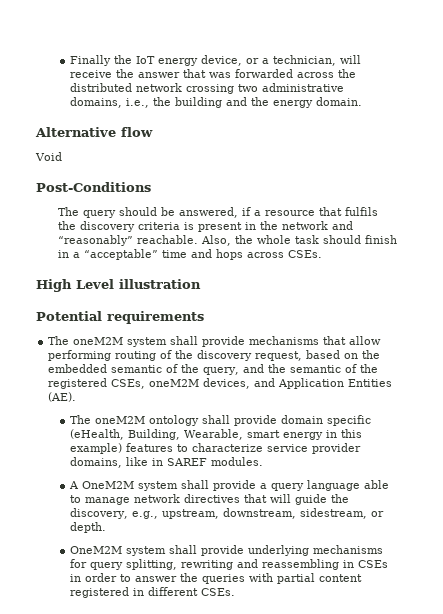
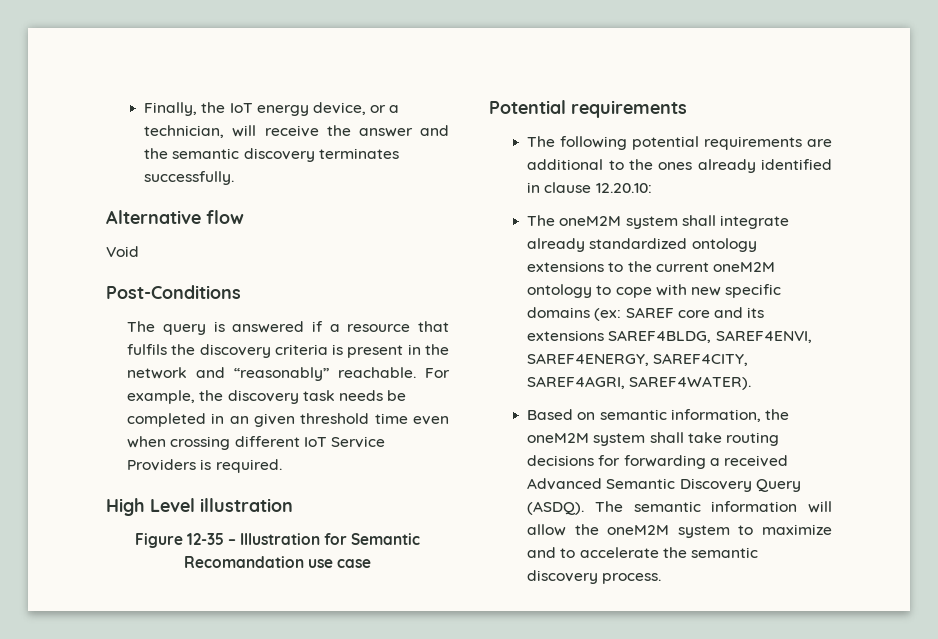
- Finally the IoT energy device, or a technician, will receive the answer that was forwarded across the distributed network crossing two administrative domains, i.e., the building and the energy domain.
+ Finally, the IoT energy device, or a technician, will receive the answer and the semantic discovery terminates successfully.
- The query should be answered, if a resource that fulfils the discovery criteria is present in the network and “reasonably” reachable.
+ The query is answered if a resource that fulfils the discovery criteria is present in the network and “reasonably” reachable.
- Also, the whole task should finish in a “acceptable” time and hops across CSEs.
+ For example, the discovery task needs be completed in an given threshold time even when crossing different IoT Service Providers is required.
  High Level illustration
+ Figure 12-35 – Illustration for Semantic Recomandation use case
  Potential requirements
- The oneM2M system shall provide mechanisms that allow performing routing of the discovery request, based on the embedded semantic of the query, and the semantic of the registered CSEs, oneM2M devices, and Application Entities (AE).
- The oneM2M ontology shall provide domain specific (eHealth, Building, Wearable, smart energy in this example) features to characterize service provider domains, like in SAREF modules.
- A OneM2M system shall provide a query language able to manage network directives that will guide the discovery, e.g., upstream, downstream, sidestream, or depth.
- OneM2M system shall provide underlying mechanisms for query splitting, rewriting and reassembling in CSEs in order to answer the queries with partial content registered in different CSEs.
+ The following potential requirements are additional to the ones already identified in clause 12.20.10:
+ The oneM2M system shall integrate already standardized ontology extensions to the current oneM2M ontology to cope with new specific domains (ex: SAREF core and its extensions SAREF4BLDG, SAREF4ENVI, SAREF4ENERGY, SAREF4CITY, SAREF4AGRI, SAREF4WATER).
+ Based on semantic information, the oneM2M system shall take routing decisions for forwarding a received Advanced Semantic Discovery Query (ASDQ). The semantic information will allow the oneM2M system to maximize and to accelerate the semantic discovery process.

